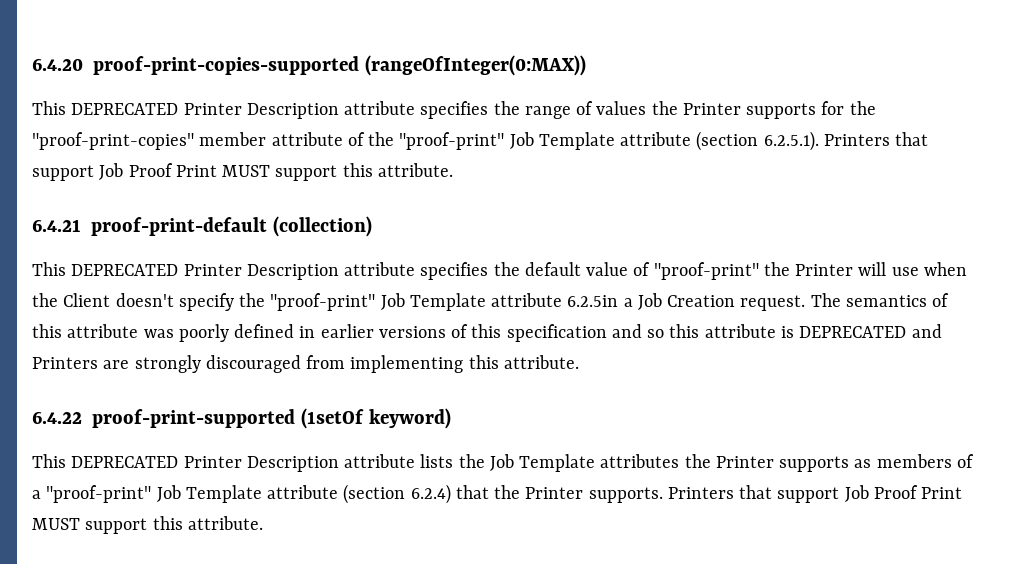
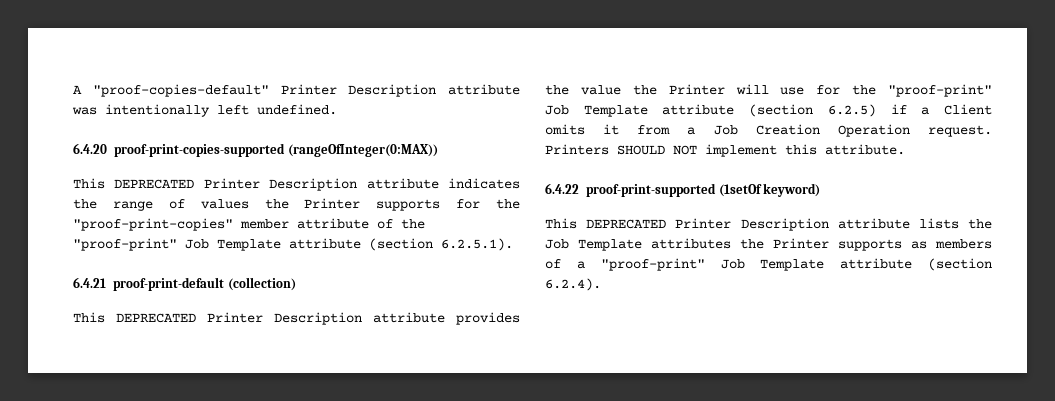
+ A "proof-copies-default" Printer Description attribute was intentionally left undefined.
- This DEPRECATED Printer Description attribute specifies the range of values the Printer supports for the "proof-print-copies" member attribute of the "proof-print" Job Template attribute (section 6.2.5.1). Printers that support Job Proof Print MUST support this attribute.
+ This DEPRECATED Printer Description attribute indicates the range of values the Printer supports for the "proof-print-copies" member attribute of the "proof-print" Job Template attribute (section 6.2.5.1).
- This DEPRECATED Printer Description attribute specifies the default value of "proof-print" the Printer will use when the Client doesn't specify the "proof-print" Job Template attribute 6.2.5in a Job Creation request. The semantics of this attribute was poorly defined in earlier versions of this specification and so this attribute is DEPRECATED and Printers are strongly discouraged from implementing this attribute.
+ This DEPRECATED Printer Description attribute provides the value the Printer will use for the "proof-print" Job Template attribute (section 6.2.5) if a Client omits it from a Job Creation Operation request. Printers SHOULD NOT implement this attribute.
- This DEPRECATED Printer Description attribute lists the Job Template attributes the Printer supports as members of a "proof-print" Job Template attribute (section 6.2.4) that the Printer supports. Printers that support Job Proof Print MUST support this attribute.
+ This DEPRECATED Printer Description attribute lists the Job Template attributes the Printer supports as members of a "proof-print" Job Template attribute (section 6.2.4).

